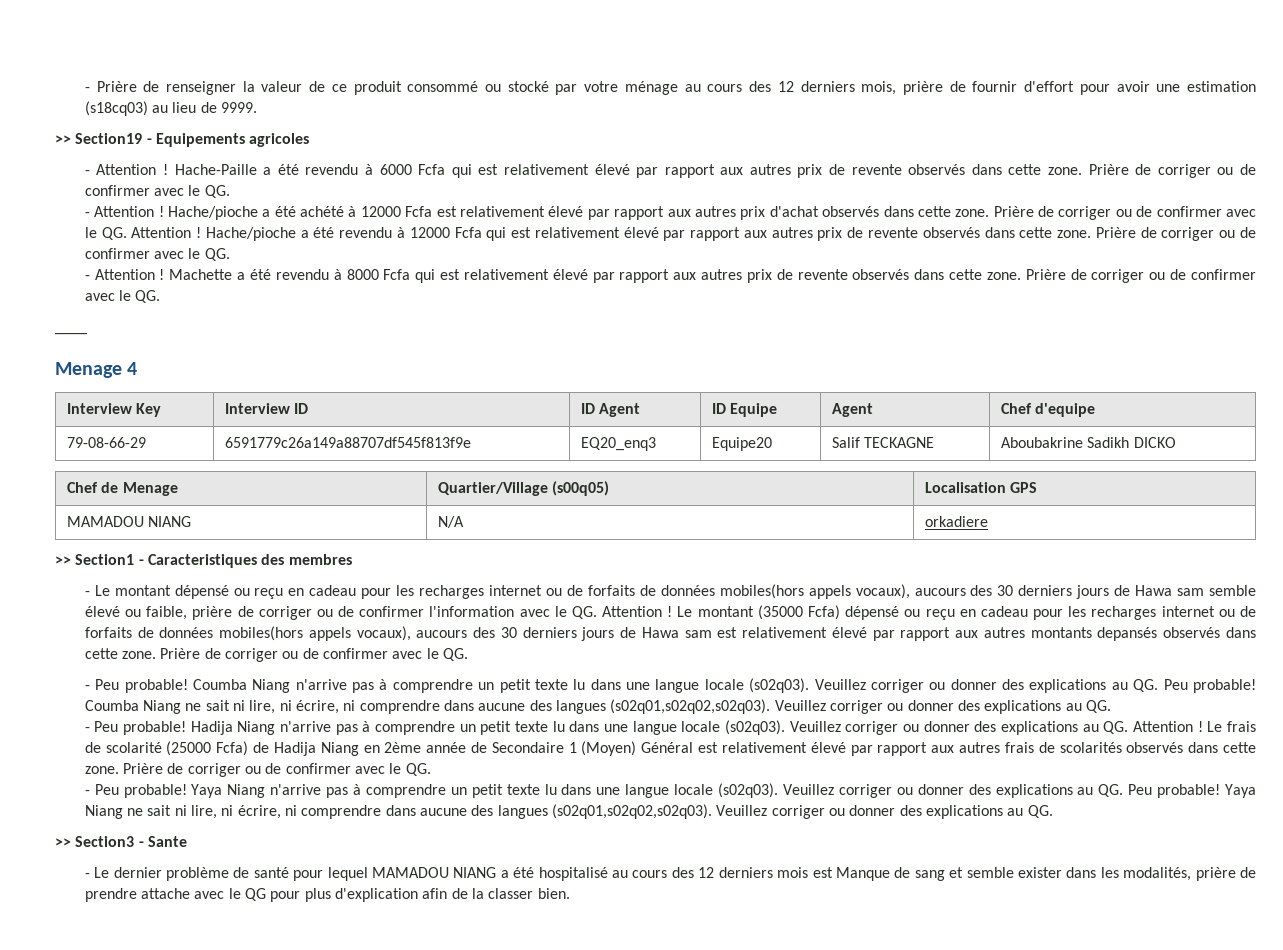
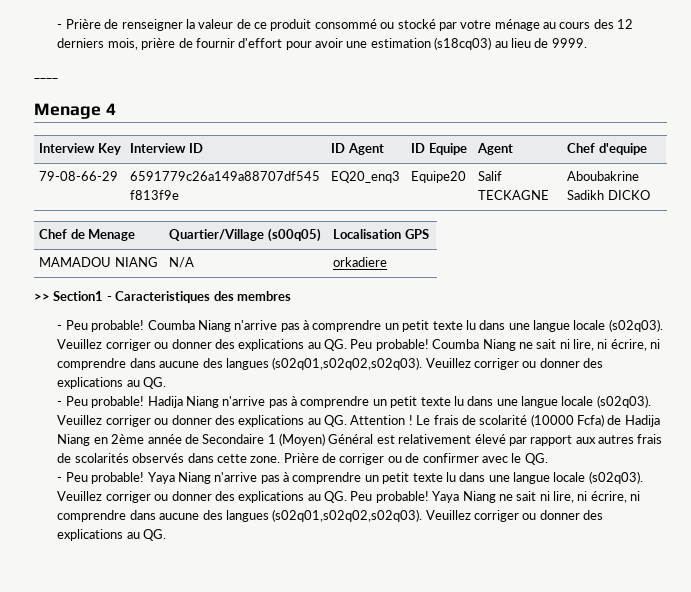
- >> Section19 - Equipements agricoles
- - Attention ! Hache-Paille a été revendu à 6000 Fcfa qui est relativement élevé par rapport aux autres prix de revente observés dans cette zone. Prière de corriger ou de confirmer avec le QG.
- - Attention ! Hache/pioche a été achété à 12000 Fcfa est relativement élevé par rapport aux autres prix d'achat observés dans cette zone. Prière de corriger ou de confirmer avec le QG. Attention ! Hache/pioche a été revendu à 12000 Fcfa qui est relativement élevé par rapport aux autres prix de revente observés dans cette zone. Prière de corriger ou de confirmer avec le QG.
- - Attention ! Machette a été revendu à 8000 Fcfa qui est relativement élevé par rapport aux autres prix de revente observés dans cette zone. Prière de corriger ou de confirmer avec le QG.
- - Le montant dépensé ou reçu en cadeau pour les recharges internet ou de forfaits de données mobiles(hors appels vocaux), aucours des 30 derniers jours de Hawa sam semble élevé ou faible, prière de corriger ou de confirmer l'information avec le QG. Attention ! Le montant (35000 Fcfa) dépensé ou reçu en cadeau pour les recharges internet ou de forfaits de données mobiles(hors appels vocaux), aucours des 30 derniers jours de Hawa sam est relativement élevé par rapport aux autres montants depansés observés dans cette zone. Prière de corriger ou de confirmer avec le QG.
- Le frais de scolarité (25000 Fcfa) de Hadija Niang en 2ème année de Secondaire 1 (Moyen) Général est relativement élevé par rapport aux autres frais de scolarités observés dans cette zone.
+ Le frais de scolarité (10000 Fcfa) de Hadija Niang en 2ème année de Secondaire 1 (Moyen) Général est relativement élevé par rapport aux autres frais de scolarités observés dans cette zone.
- >> Section3 - Sante
- - Le dernier problème de santé pour lequel MAMADOU NIANG a été hospitalisé au cours des 12 derniers mois est Manque de sang et semble exister dans les modalités, prière de prendre attache avec le QG pour plus d'explication afin de la classer bien.

